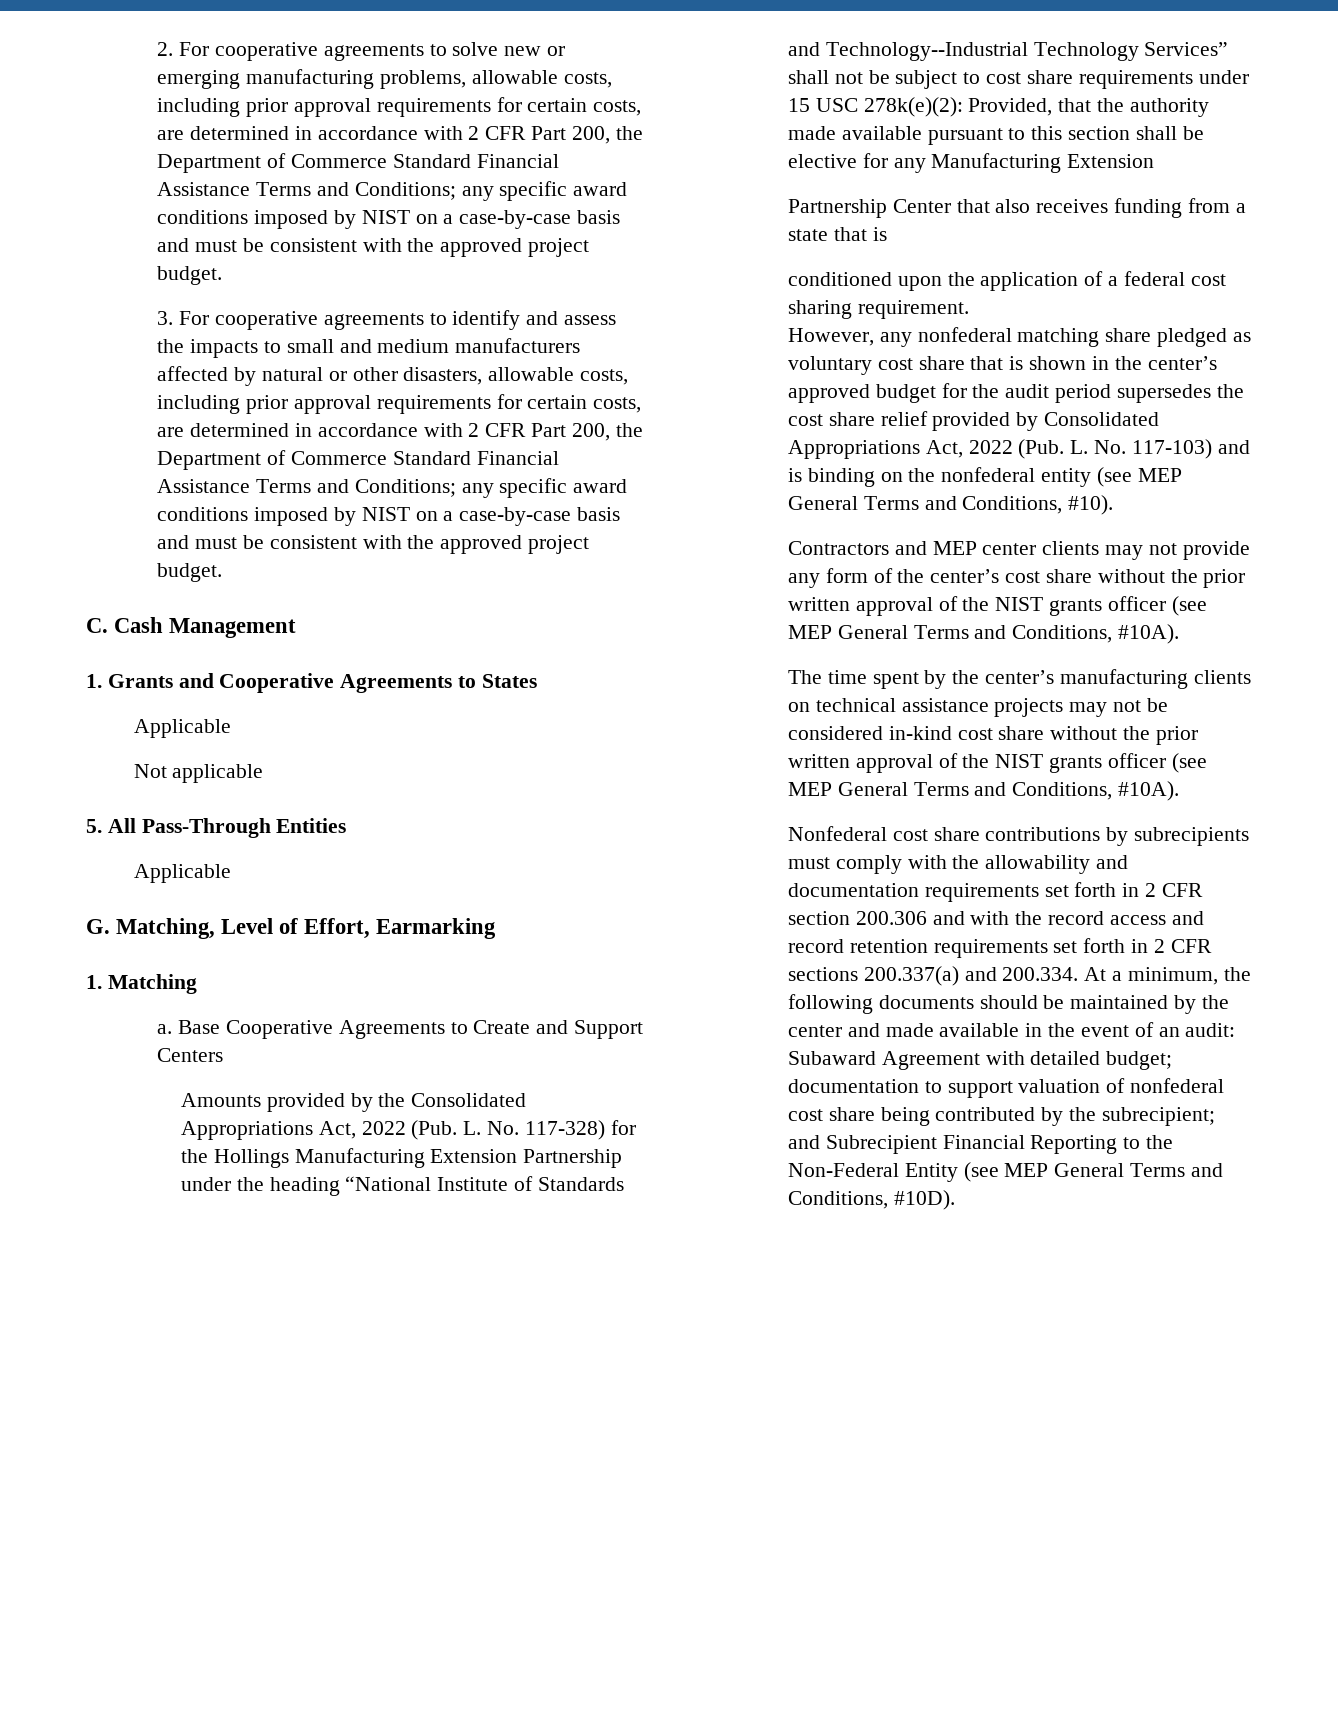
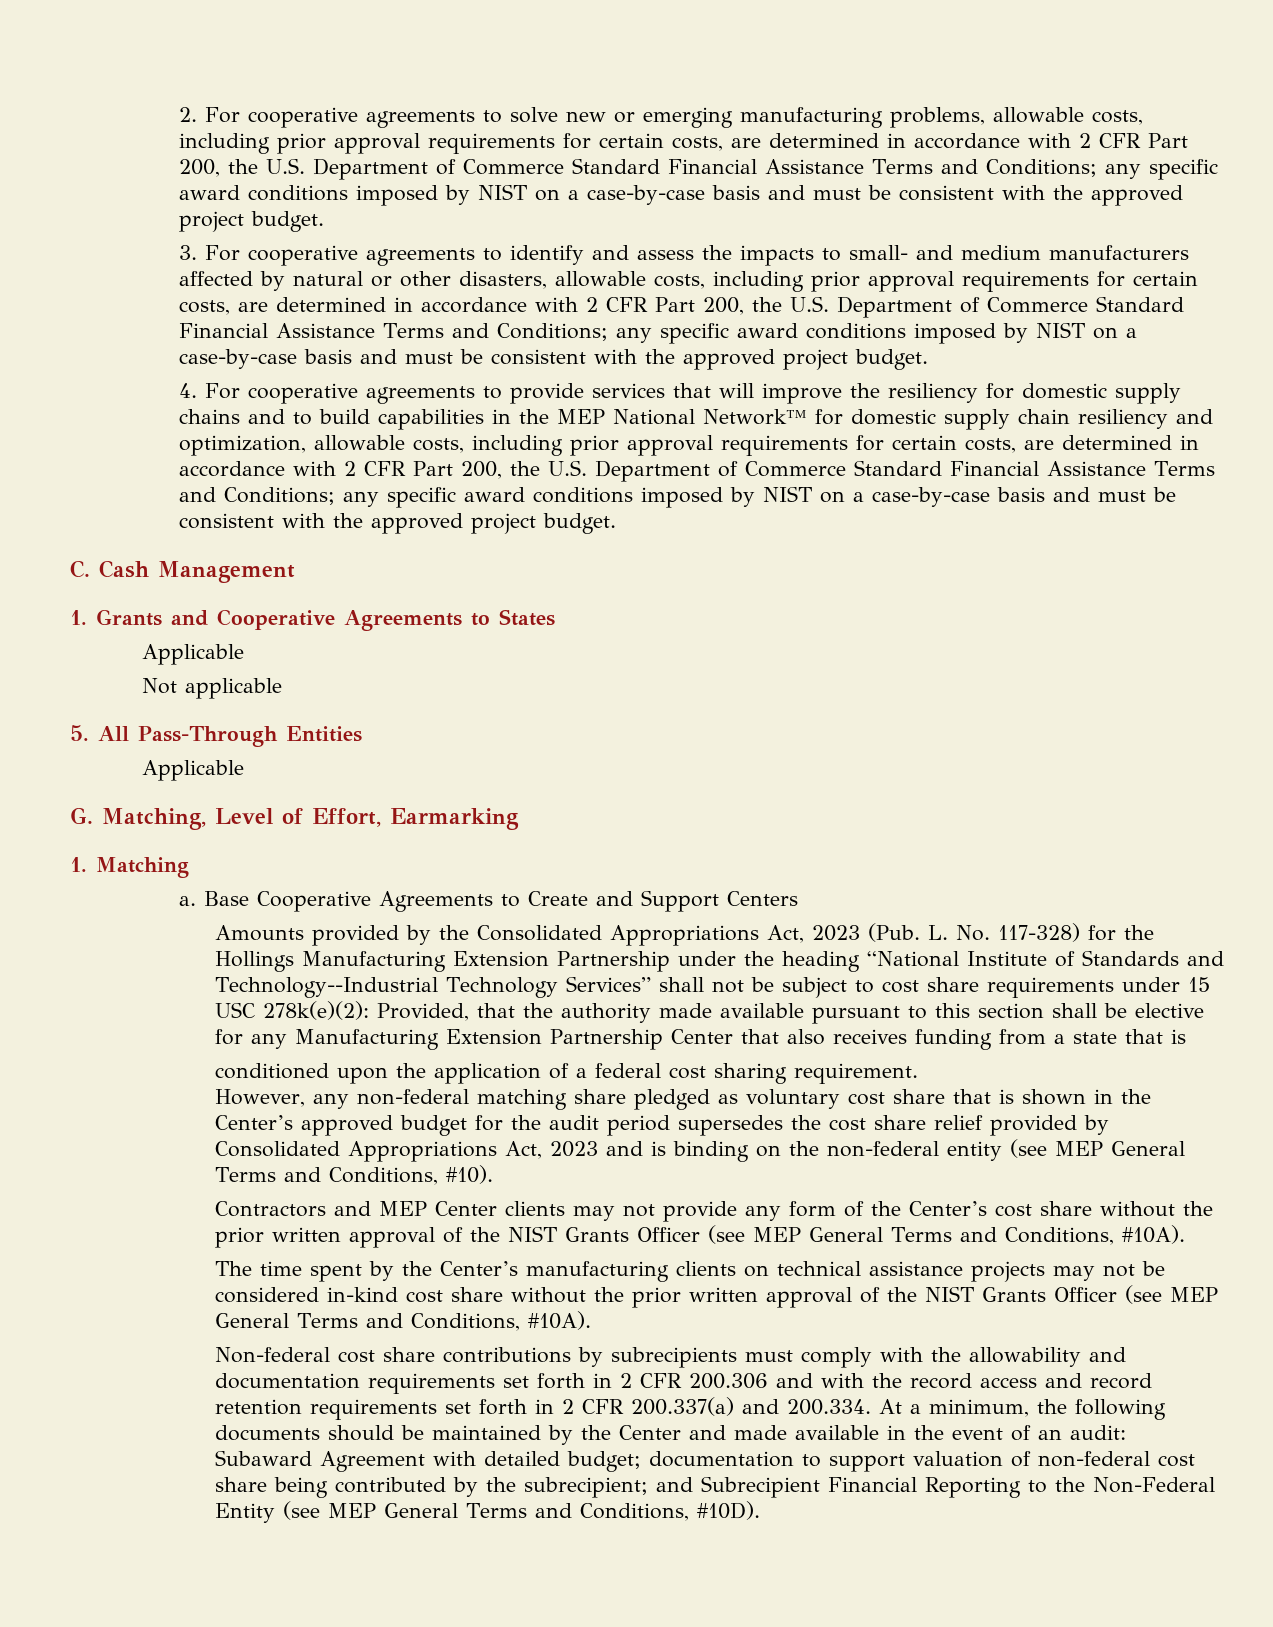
- 2. For cooperative agreements to solve new or emerging manufacturing problems, allowable costs, including prior approval requirements for certain costs, are determined in accordance with 2 CFR Part 200, the Department of Commerce Standard Financial Assistance Terms and Conditions; any specific award conditions imposed by NIST on a case-by-case basis and must be consistent with the approved project budget.
+ 2. For cooperative agreements to solve new or emerging manufacturing problems, allowable costs, including prior approval requirements for certain costs, are determined in accordance with 2 CFR Part 200, the U.S. Department of Commerce Standard Financial Assistance Terms and Conditions; any specific award conditions imposed by NIST on a case-by-case basis and must be consistent with the approved project budget.
- 3. For cooperative agreements to identify and assess the impacts to small and medium manufacturers affected by natural or other disasters, allowable costs, including prior approval requirements for certain costs, are determined in accordance with 2 CFR Part 200, the Department of Commerce Standard Financial Assistance Terms and Conditions;
+ 3. For cooperative agreements to identify and assess the impacts to small- and medium manufacturers affected by natural or other disasters, allowable costs, including prior approval requirements for certain costs, are determined in accordance with 2 CFR Part 200, the U.S. Department of Commerce Standard Financial Assistance Terms and Conditions; any specific award conditions imposed by NIST on a case-by-case basis and must be consistent with the approved project budget.
+ 4. For cooperative agreements to provide services that will improve the resiliency for domestic supply chains and to build capabilities in the MEP National Network™ for domestic supply chain resiliency and optimization, allowable costs, including prior approval requirements for certain costs, are determined in accordance with 2 CFR Part 200, the U.S. Department of Commerce Standard Financial Assistance Terms and Conditions;
- Amounts provided by the Consolidated Appropriations Act, 2022 (Pub. L. No. 117-328) for the Hollings Manufacturing Extension Partnership under the heading “National Institute of Standards and Technology--Industrial Technology Services” shall not be subject to cost share requirements under 15 USC 278k(e)(2):
+ Amounts provided by the Consolidated Appropriations Act, 2023 (Pub. L. No. 117-328) for the Hollings Manufacturing Extension Partnership under the heading “National Institute of Standards and Technology--Industrial Technology Services” shall not be subject to cost share requirements under 15 USC 278k(e)(2):
- Provided, that the authority made available pursuant to this section shall be elective for any Manufacturing Extension
- Partnership Center that also receives funding from a state that is
+ Provided, that the authority made available pursuant to this section shall be elective for any Manufacturing Extension Partnership Center that also receives funding from a state that is
- However, any nonfederal matching share pledged as voluntary cost share that is shown in the center’s approved budget for the audit period supersedes the cost share relief provided by Consolidated Appropriations Act, 2022 (Pub. L. No. 117-103) and is binding on the nonfederal entity (see MEP General Terms and Conditions, #10).
+ However, any non-federal matching share pledged as voluntary cost share that is shown in the Center’s approved budget for the audit period supersedes the cost share relief provided by Consolidated Appropriations Act, 2023 and is binding on the non-federal entity (see MEP General Terms and Conditions, #10).
- Contractors and MEP center clients may not provide any form of the center’s cost share without the prior written approval of the NIST grants officer (see MEP General Terms and Conditions, #10A).
+ Contractors and MEP Center clients may not provide any form of the Center’s cost share without the prior written approval of the NIST Grants Officer (see MEP General Terms and Conditions, #10A).
- The time spent by the center’s manufacturing clients on technical assistance projects may not be considered in-kind cost share without the prior written approval of the NIST grants officer (see MEP General Terms and Conditions, #10A).
- Nonfederal cost share contributions by subrecipients must comply with the allowability and documentation requirements set forth in 2 CFR section 200.306 and with the record access and record retention requirements set forth in 2 CFR sections 200.337(a) and 200.334. At a minimum, the following documents should be maintained by the center and made available in the event of an audit:
+ The time spent by the Center’s manufacturing clients on technical assistance projects may not be considered in-kind cost share without the prior written approval of the NIST Grants Officer (see MEP General Terms and Conditions, #10A).
+ Non-federal cost share contributions by subrecipients must comply with the allowability and documentation requirements set forth in 2 CFR 200.306 and with the record access and record retention requirements set forth in 2 CFR 200.337(a) and 200.334. At a minimum, the following documents should be maintained by the Center and made available in the event of an audit:
- documentation to support valuation of nonfederal cost share being contributed by the subrecipient;
+ documentation to support valuation of non-federal cost share being contributed by the subrecipient;

